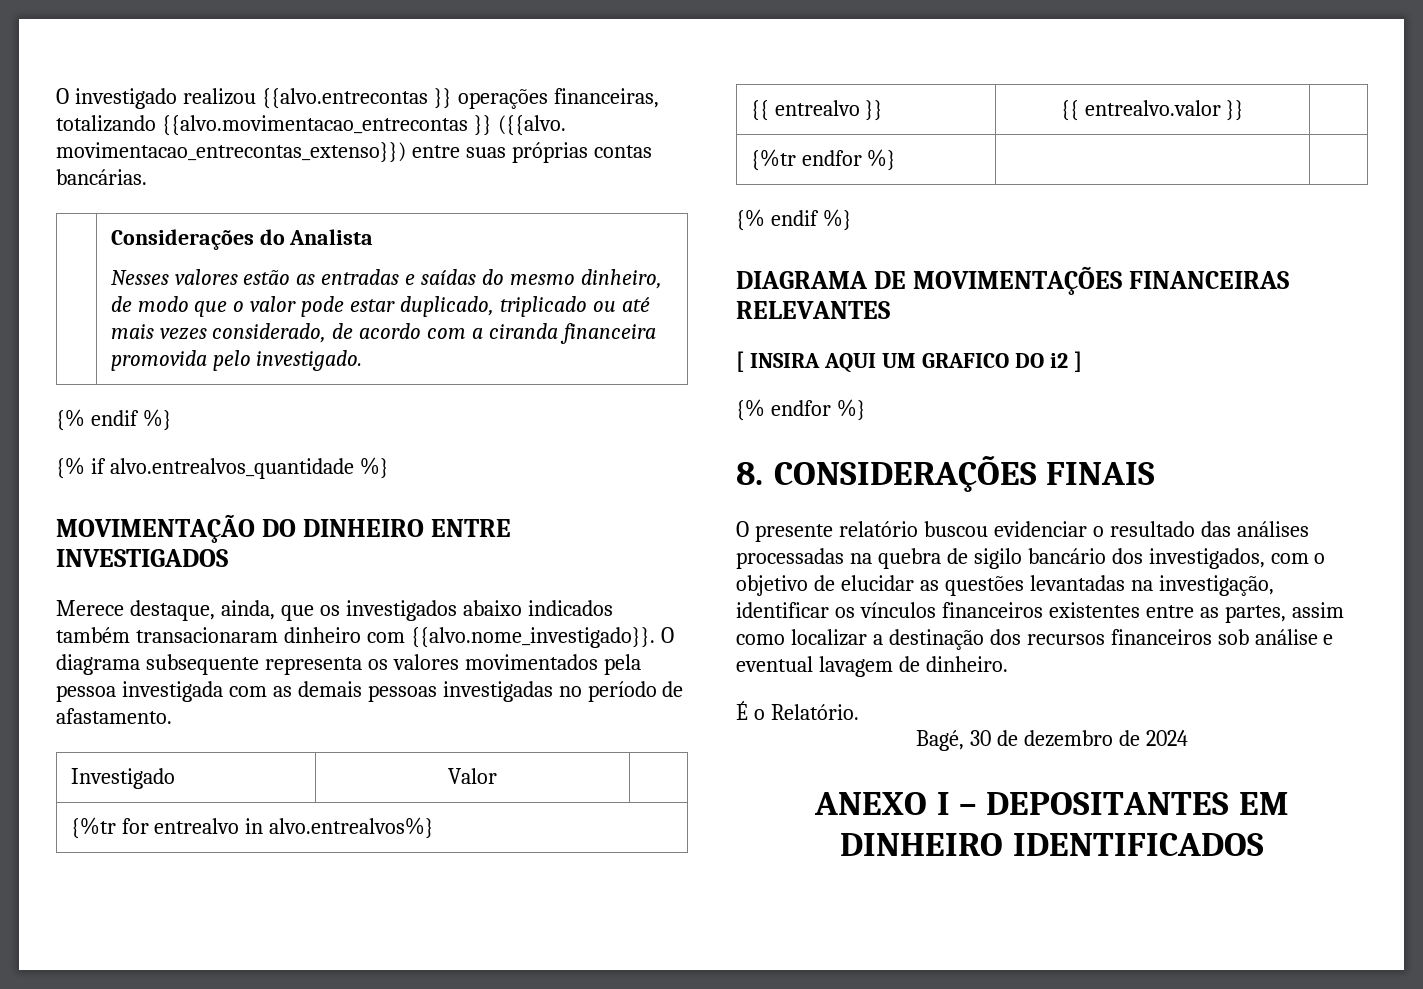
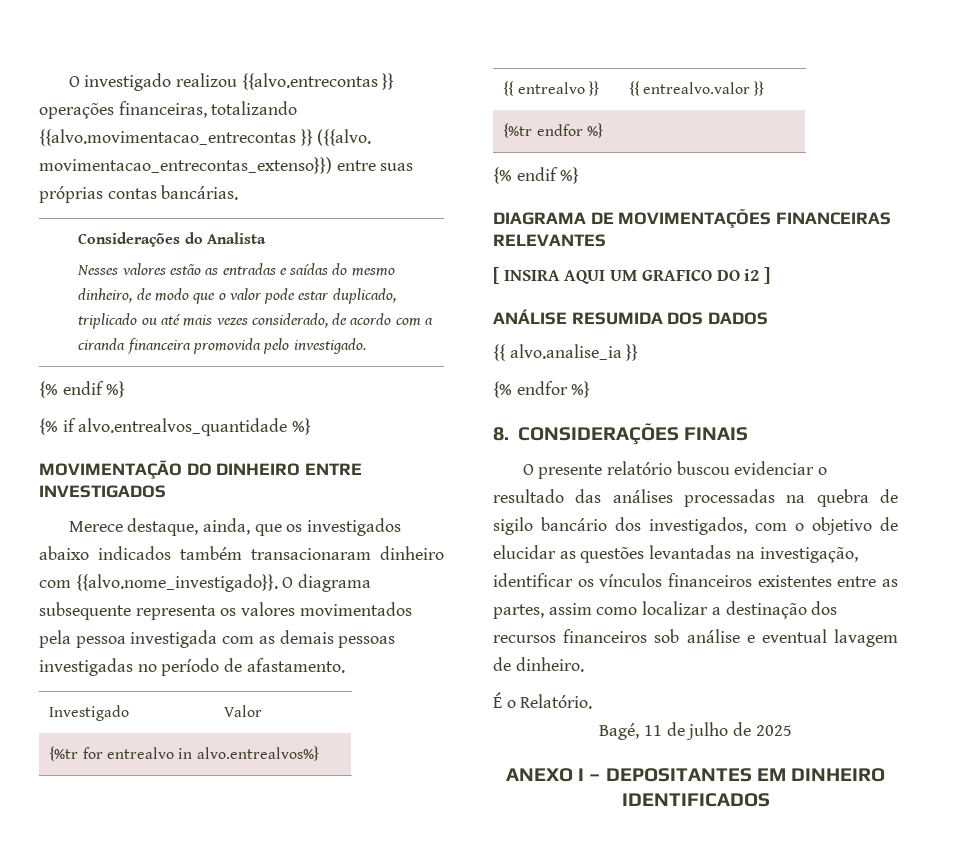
+ ANÁLISE RESUMIDA DOS DADOS
+ {{ alvo.analise_ia }}
- Bagé, 30 de dezembro de 2024
+ Bagé, 11 de julho de 2025

